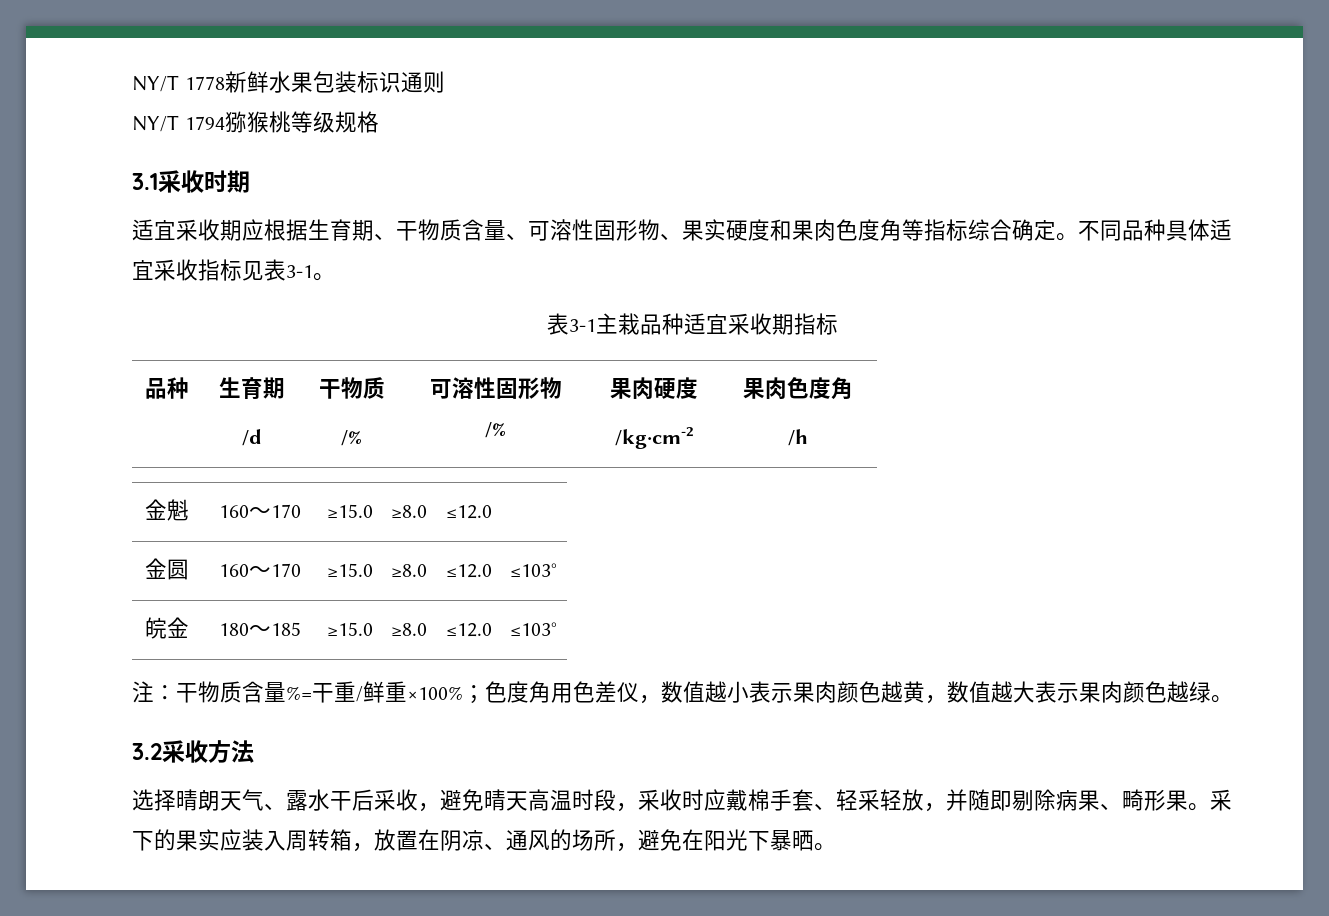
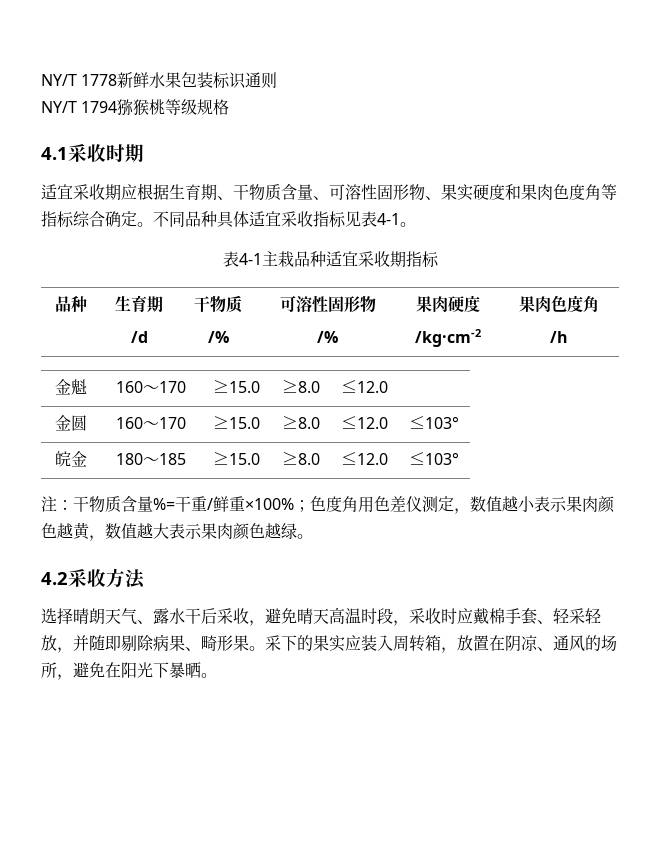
- 3.1采收时期
+ 4.1采收时期
- 不同品种具体适宜采收指标见表3-1。
+ 不同品种具体适宜采收指标见表4-1。
- 表3-1主栽品种适宜采收期指标
+ 表4-1主栽品种适宜采收期指标
- 注：干物质含量%=干重/鲜重×100%；色度角用色差仪，数值越小表示果肉颜色越黄，数值越大表示果肉颜色越绿。
+ 注：干物质含量%=干重/鲜重×100%；色度角用色差仪测定，数值越小表示果肉颜色越黄，数值越大表示果肉颜色越绿。
- 3.2采收方法
+ 4.2采收方法

